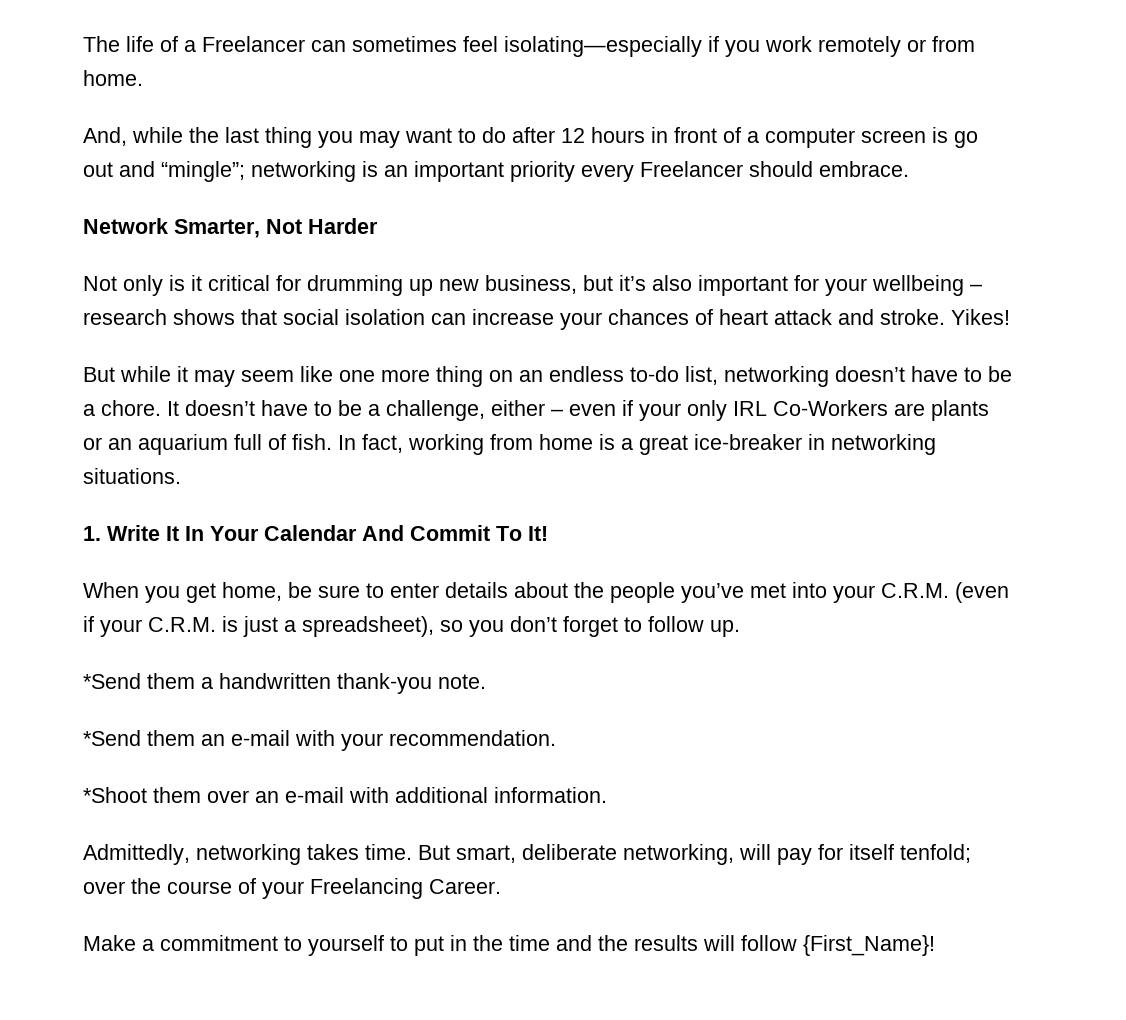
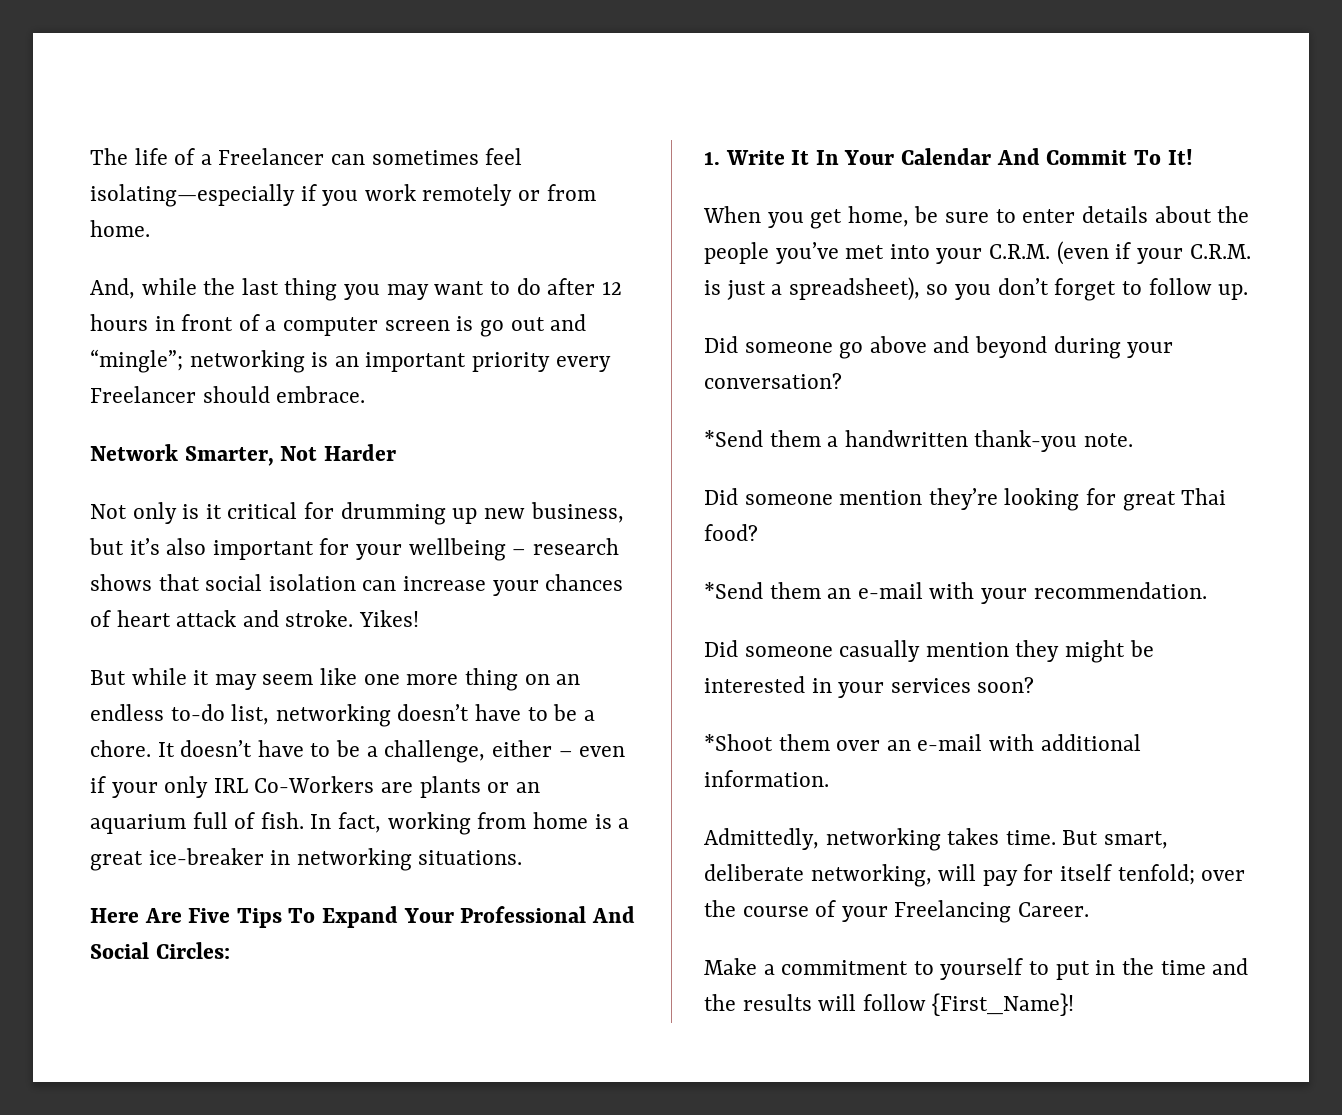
+ Here Are Five Tips To Expand Your Professional And Social Circles:
+ Did someone go above and beyond during your conversation?
+ Did someone mention they’re looking for great Thai food?
+ Did someone casually mention they might be interested in your services soon?

